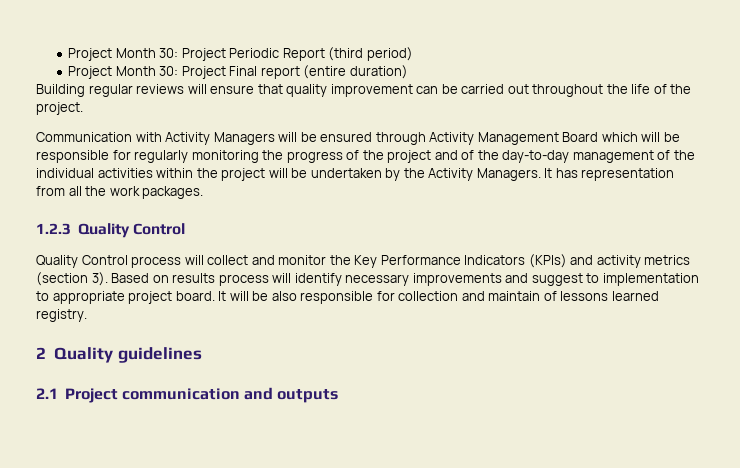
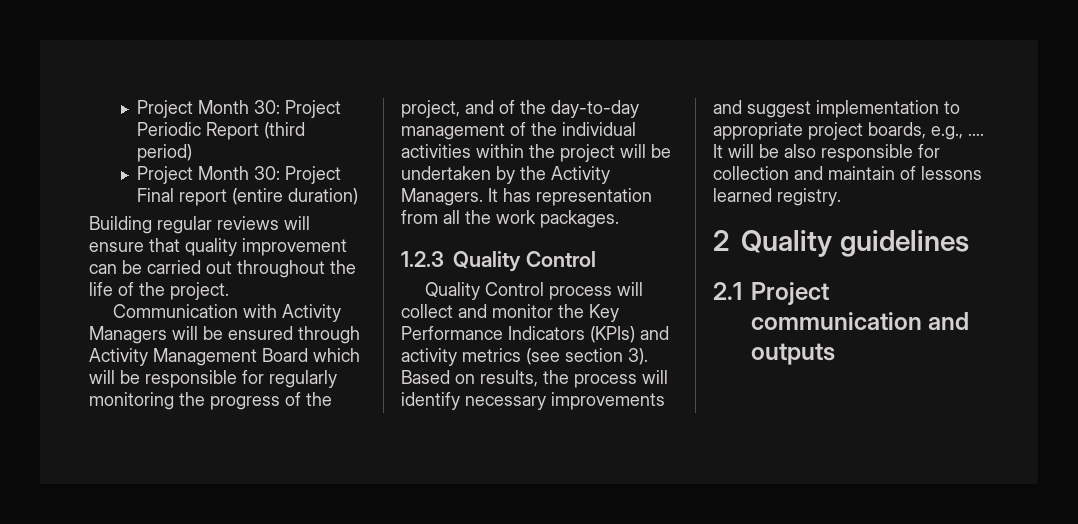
- Communication with Activity Managers will be ensured through Activity Management Board which will be responsible for regularly monitoring the progress of the project and of the day-to-day management of the individual activities within the project will be undertaken by the Activity Managers.
+ Communication with Activity Managers will be ensured through Activity Management Board which will be responsible for regularly monitoring the progress of the project, and of the day-to-day management of the individual activities within the project will be undertaken by the Activity Managers.
- Quality Control process will collect and monitor the Key Performance Indicators (KPIs) and activity metrics (section 3).
+ Quality Control process will collect and monitor the Key Performance Indicators (KPIs) and activity metrics (see section 3).
- Based on results process will identify necessary improvements and suggest to implementation to appropriate project board.
+ Based on results, the process will identify necessary improvements and suggest implementation to appropriate project boards, e.g., ….

